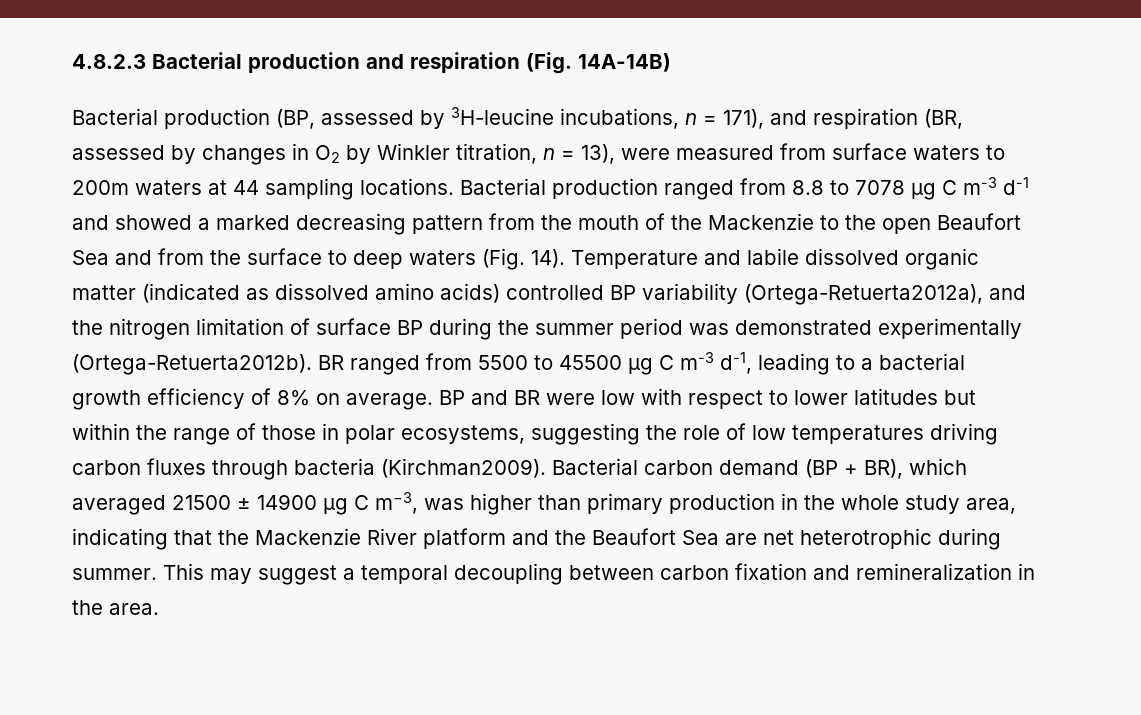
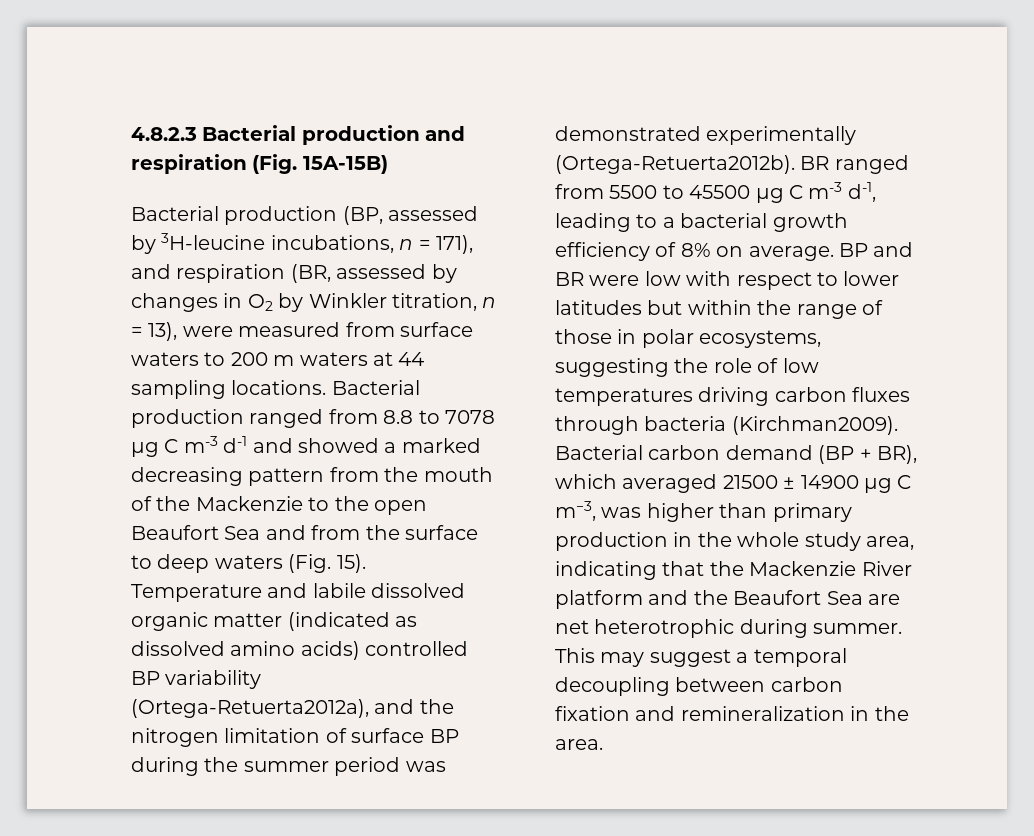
- 4.8.2.3 Bacterial production and respiration (Fig. 14A-14B)
+ 4.8.2.3 Bacterial production and respiration (Fig. 15A-15B)
- Bacterial production (BP, assessed by 3H-leucine incubations, n = 171), and respiration (BR, assessed by changes in O2 by Winkler titration, n = 13), were measured from surface waters to 200m waters at 44 sampling locations.
+ Bacterial production (BP, assessed by 3H-leucine incubations, n = 171), and respiration (BR, assessed by changes in O2 by Winkler titration, n = 13), were measured from surface waters to 200 m waters at 44 sampling locations.
- Bacterial production ranged from 8.8 to 7078 µg C m-3 d-1 and showed a marked decreasing pattern from the mouth of the Mackenzie to the open Beaufort Sea and from the surface to deep waters (Fig. 14).
+ Bacterial production ranged from 8.8 to 7078 µg C m-3 d-1 and showed a marked decreasing pattern from the mouth of the Mackenzie to the open Beaufort Sea and from the surface to deep waters (Fig. 15).

